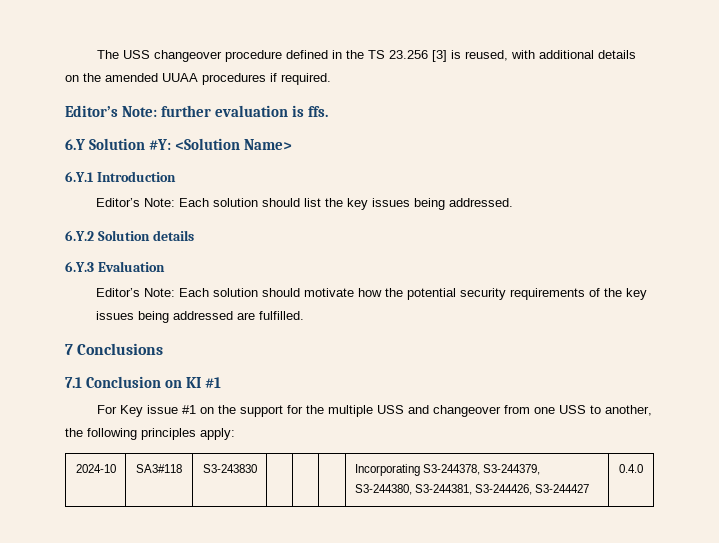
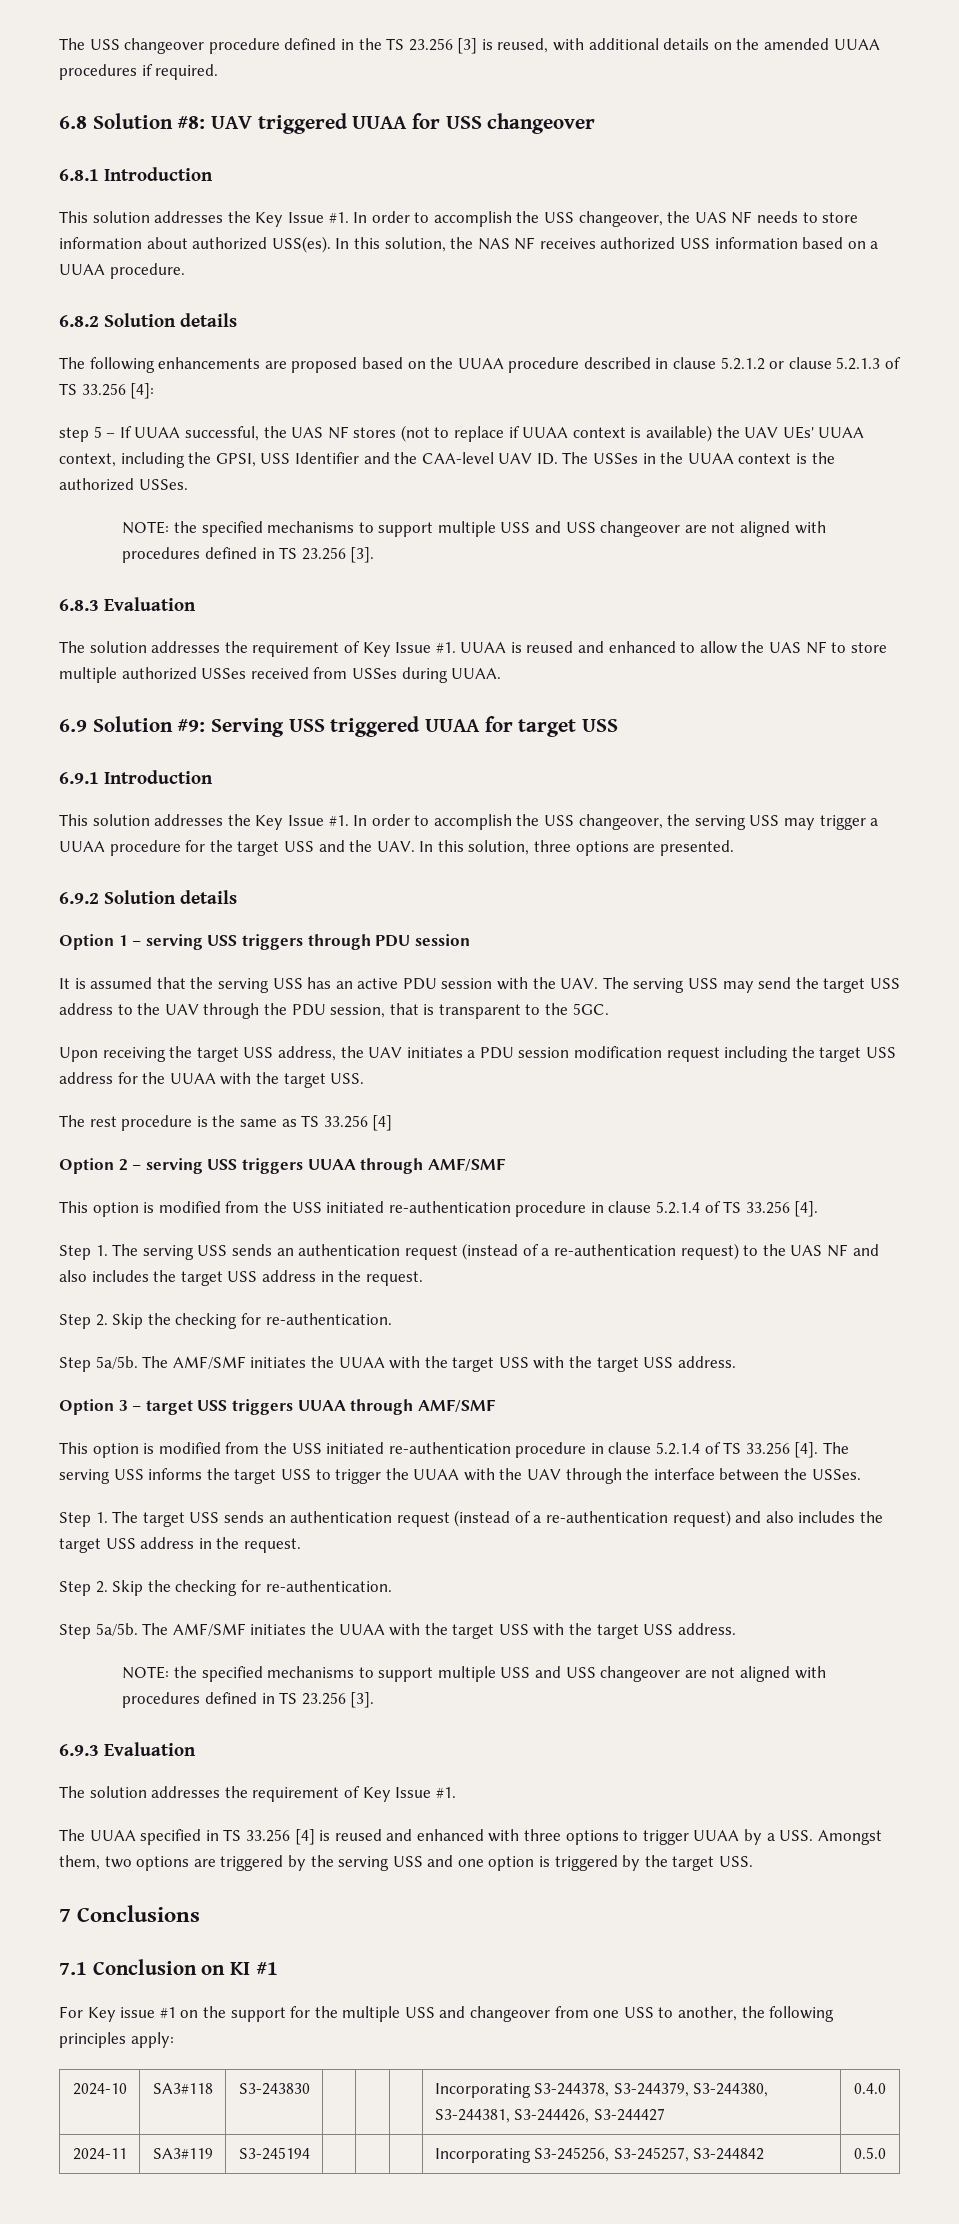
- Editor’s Note: further evaluation is ffs.
- 6.Y Solution #Y: <Solution Name>
- 6.Y.1 Introduction
- Editor’s Note: Each solution should list the key issues being addressed.
- 6.Y.2 Solution details
- 6.Y.3 Evaluation
- Editor’s Note: Each solution should motivate how the potential security requirements of the key issues being addressed are fulfilled.
+ 6.8 Solution #8: UAV triggered UUAA for USS changeover
+ 6.8.1 Introduction
+ This solution addresses the Key Issue #1. In order to accomplish the USS changeover, the UAS NF needs to store information about authorized USS(es). In this solution, the NAS NF receives authorized USS information based on a UUAA procedure.
+ 6.8.2 Solution details
+ The following enhancements are proposed based on the UUAA procedure described in clause 5.2.1.2 or clause 5.2.1.3 of TS 33.256 [4]:
+ step 5 – If UUAA successful, the UAS NF stores (not to replace if UUAA context is available) the UAV UEs' UUAA context, including the GPSI, USS Identifier and the CAA-level UAV ID. The USSes in the UUAA context is the authorized USSes.
+ NOTE: the specified mechanisms to support multiple USS and USS changeover are not aligned with procedures defined in TS 23.256 [3].
+ 6.8.3 Evaluation
+ The solution addresses the requirement of Key Issue #1. UUAA is reused and enhanced to allow the UAS NF to store multiple authorized USSes received from USSes during UUAA.
+ 6.9 Solution #9: Serving USS triggered UUAA for target USS
+ 6.9.1 Introduction
+ This solution addresses the Key Issue #1. In order to accomplish the USS changeover, the serving USS may trigger a UUAA procedure for the target USS and the UAV. In this solution, three options are presented.
+ 6.9.2 Solution details
+ Option 1 – serving USS triggers through PDU session
+ It is assumed that the serving USS has an active PDU session with the UAV. The serving USS may send the target USS address to the UAV through the PDU session, that is transparent to the 5GC.
+ Upon receiving the target USS address, the UAV initiates a PDU session modification request including the target USS address for the UUAA with the target USS.
+ The rest procedure is the same as TS 33.256 [4]
+ Option 2 – serving USS triggers UUAA through AMF/SMF
+ This option is modified from the USS initiated re-authentication procedure in clause 5.2.1.4 of TS 33.256 [4].
+ Step 1. The serving USS sends an authentication request (instead of a re-authentication request) to the UAS NF and also includes the target USS address in the request.
+ Step 2. Skip the checking for re-authentication.
+ Step 5a/5b. The AMF/SMF initiates the UUAA with the target USS with the target USS address.
+ Option 3 – target USS triggers UUAA through AMF/SMF
+ This option is modified from the USS initiated re-authentication procedure in clause 5.2.1.4 of TS 33.256 [4]. The serving USS informs the target USS to trigger the UUAA with the UAV through the interface between the USSes.
+ Step 1. The target USS sends an authentication request (instead of a re-authentication request) and also includes the target USS address in the request.
+ Step 2. Skip the checking for re-authentication.
+ Step 5a/5b. The AMF/SMF initiates the UUAA with the target USS with the target USS address.
+ NOTE: the specified mechanisms to support multiple USS and USS changeover are not aligned with procedures defined in TS 23.256 [3].
+ 6.9.3 Evaluation
+ The solution addresses the requirement of Key Issue #1.
+ The UUAA specified in TS 33.256 [4] is reused and enhanced with three options to trigger UUAA by a USS. Amongst them, two options are triggered by the serving USS and one option is triggered by the target USS.
+ 2024-11 | SA3#119 | S3-245194 | | | | Incorporating S3-245256, S3-245257, S3-244842 | 0.5.0

